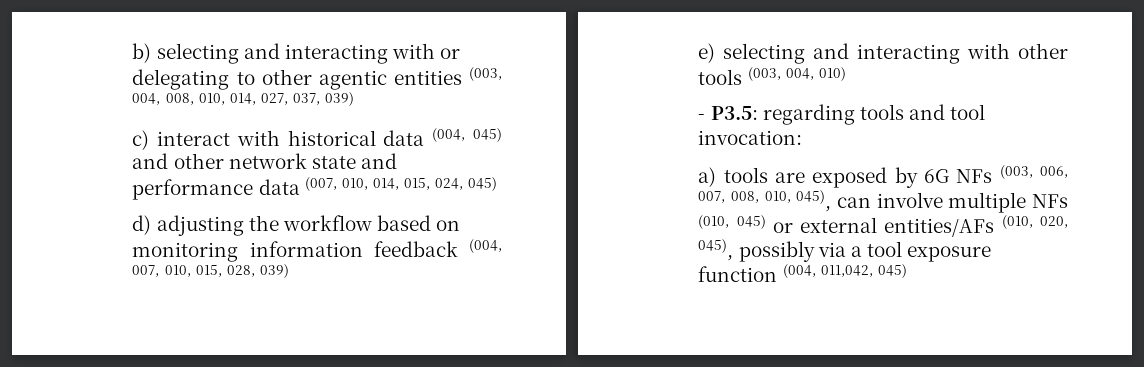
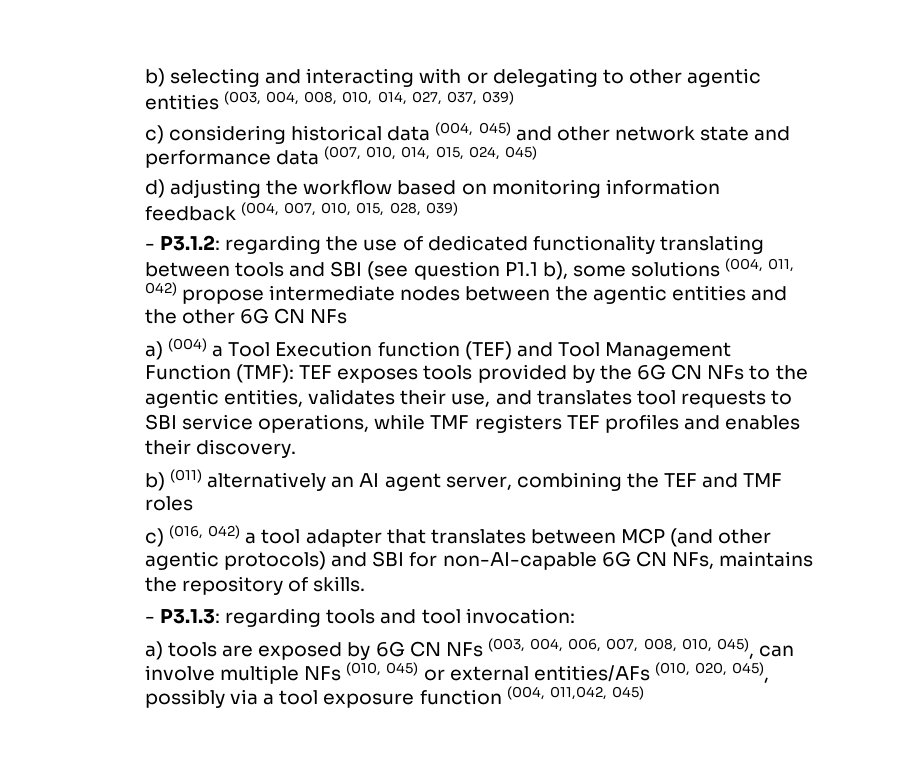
- c) interact with historical data (004, 045) and other network state and performance data (007, 010, 014, 015, 024, 045)
+ c) considering historical data (004, 045) and other network state and performance data (007, 010, 014, 015, 024, 045)
- e) selecting and interacting with other tools (003, 004, 010)
- - P3.5: regarding tools and tool invocation:
+ - P3.1.2: regarding the use of dedicated functionality translating between tools and SBI (see question P1.1 b), some solutions (004, 011, 042) propose intermediate nodes between the agentic entities and the other 6G CN NFs
+ a) (004) a Tool Execution function (TEF) and Tool Management Function (TMF): TEF exposes tools provided by the 6G CN NFs to the agentic entities, validates their use, and translates tool requests to SBI service operations, while TMF registers TEF profiles and enables their discovery.
+ b) (011) alternatively an AI agent server, combining the TEF and TMF roles
+ c) (016, 042) a tool adapter that translates between MCP (and other agentic protocols) and SBI for non-AI-capable 6G CN NFs, maintains the repository of skills.
+ - P3.1.3: regarding tools and tool invocation:
- a) tools are exposed by 6G NFs (003, 006, 007, 008, 010, 045), can involve multiple NFs (010, 045) or external entities/AFs (010, 020, 045), possibly via a tool exposure function (004, 011,042, 045)
+ a) tools are exposed by 6G CN NFs (003, 004, 006, 007, 008, 010, 045), can involve multiple NFs (010, 045) or external entities/AFs (010, 020, 045), possibly via a tool exposure function (004, 011,042, 045)

